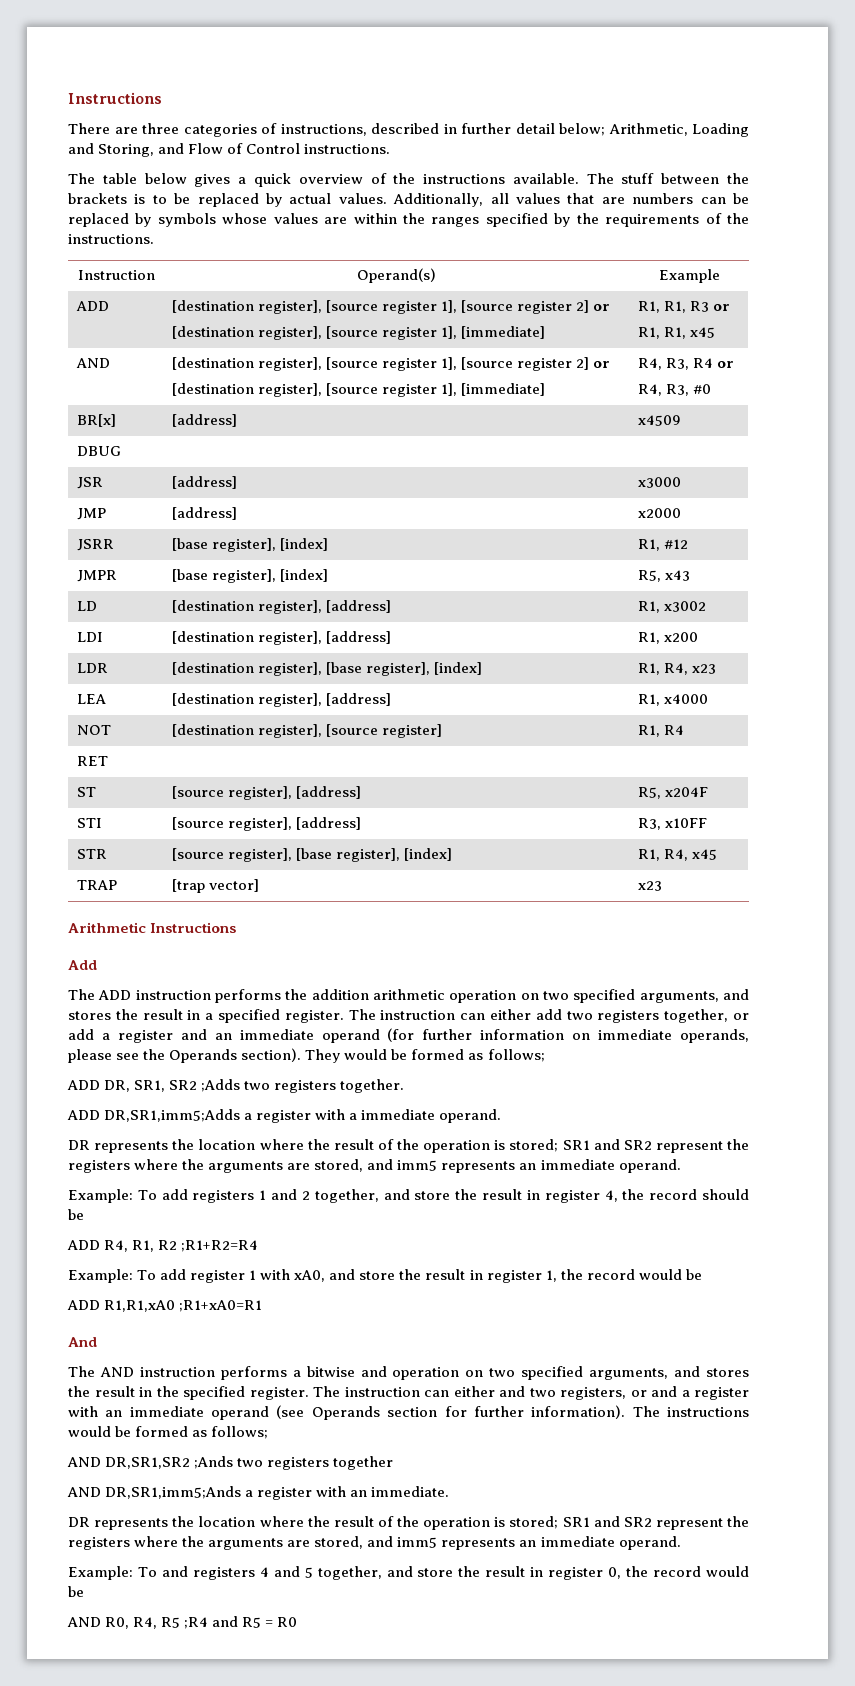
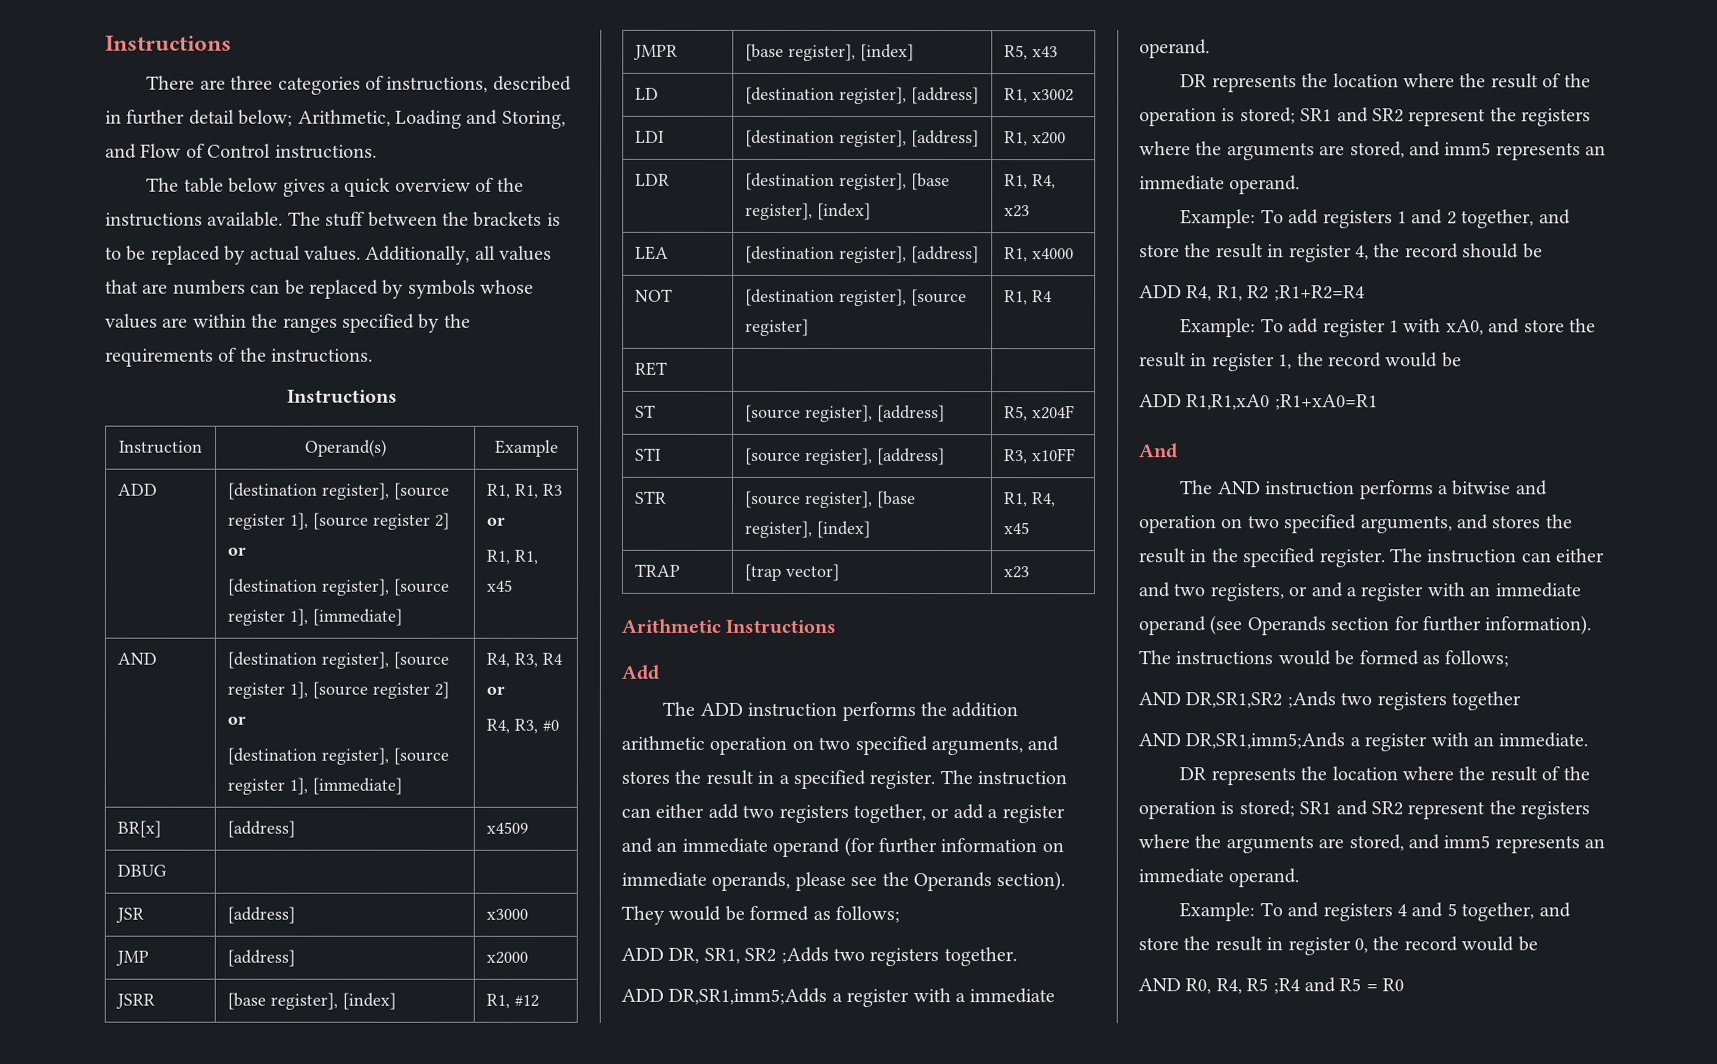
  Additionally, all values that are numbers can be replaced by symbols whose values are within the ranges specified by the requirements of the instructions.
+ Instructions

